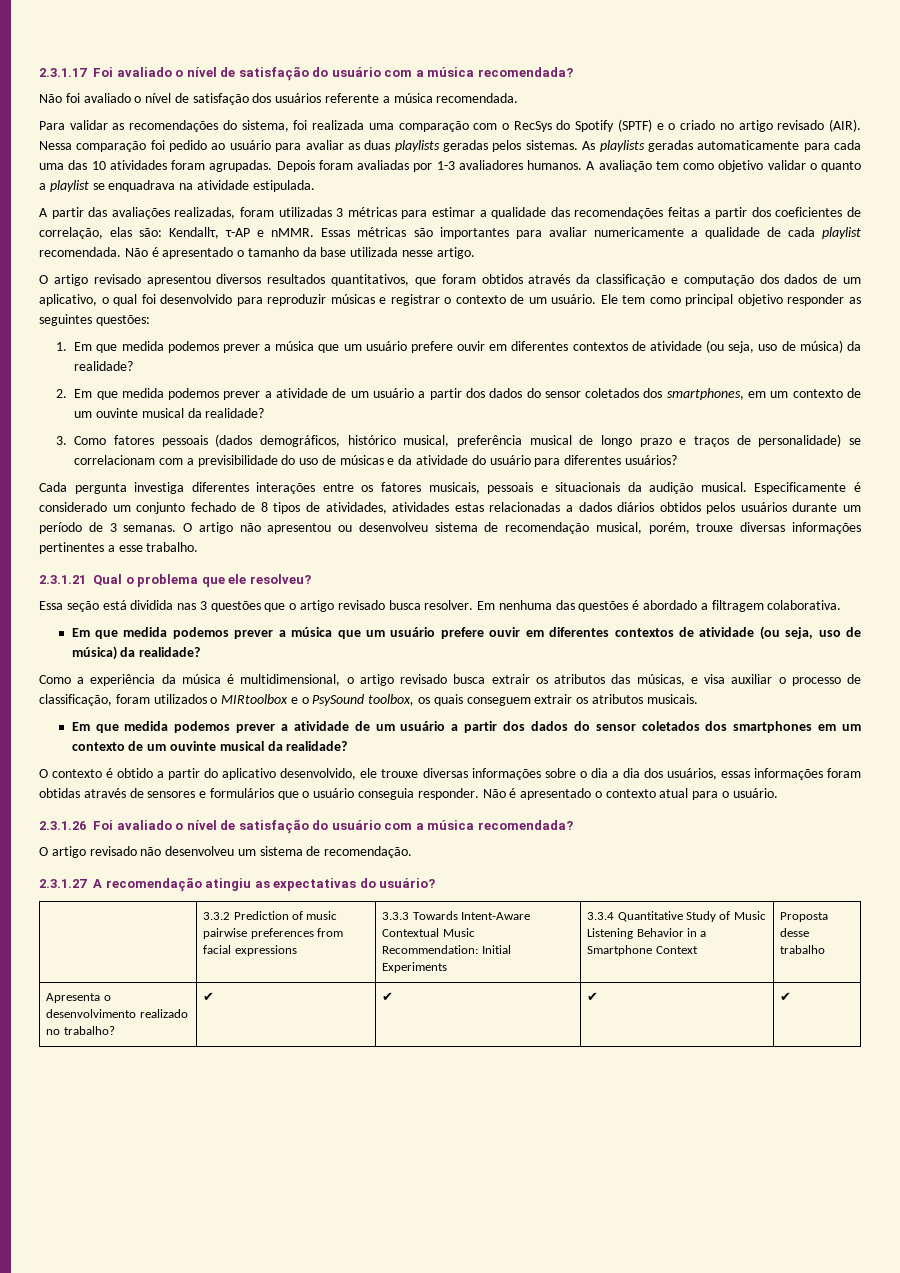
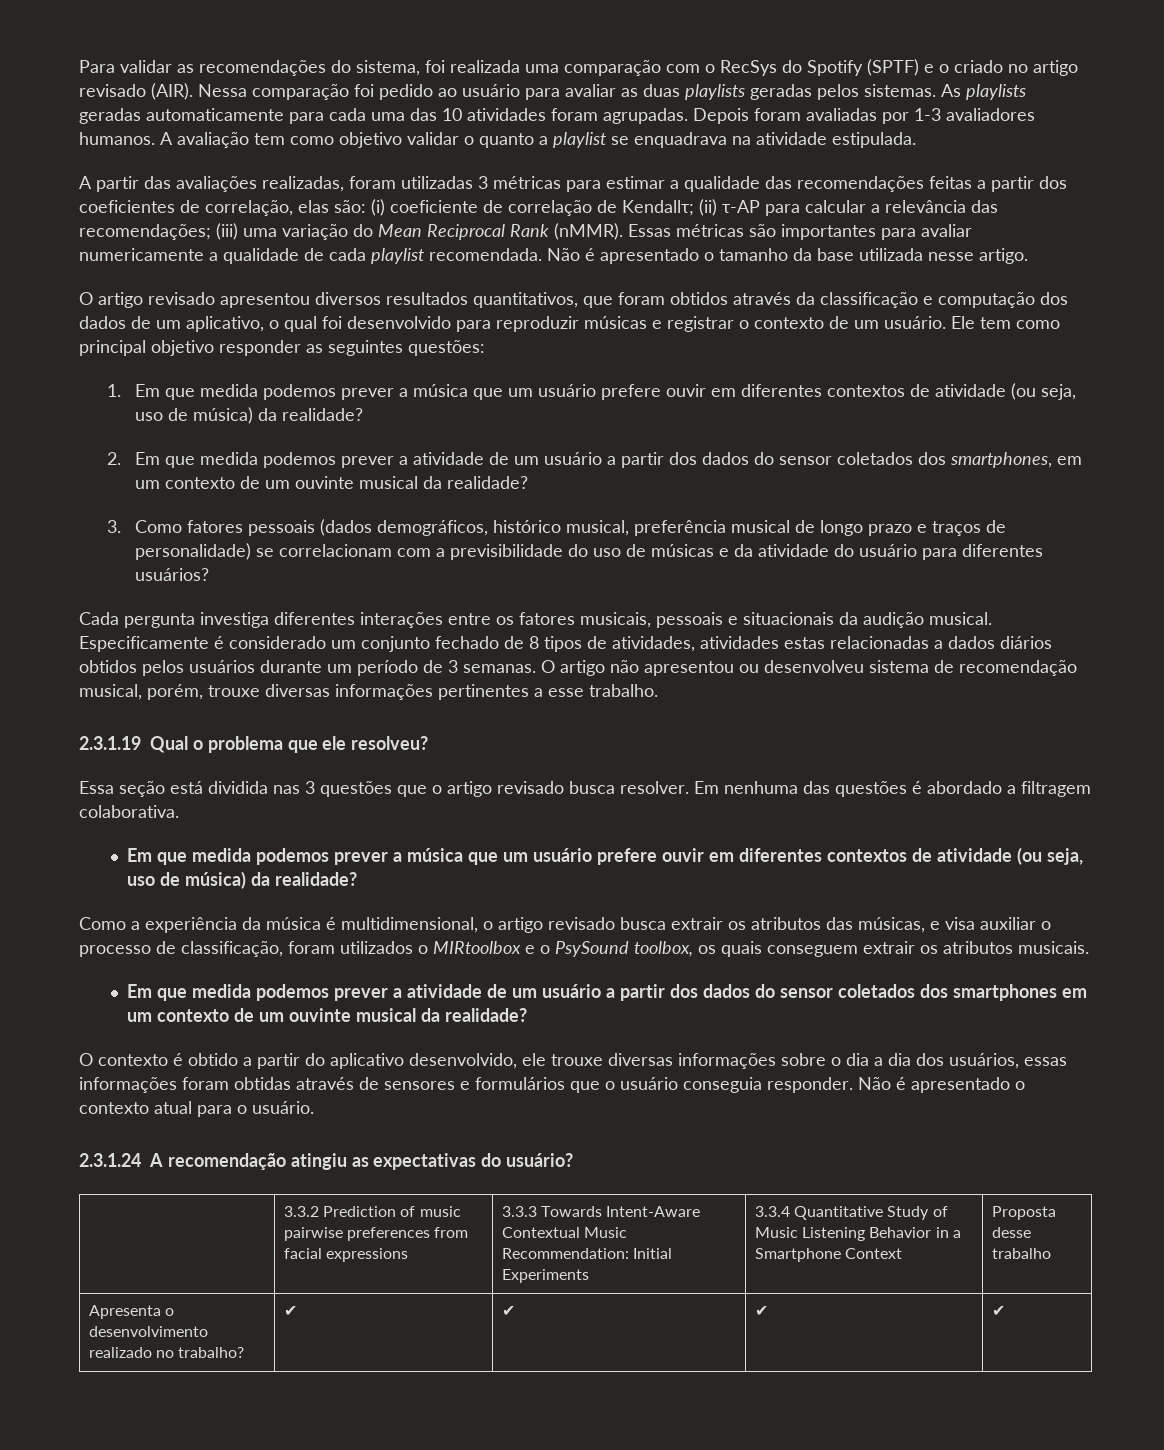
- 2.3.1.17 Foi avaliado o nível de satisfação do usuário com a música recomendada?
- Não foi avaliado o nível de satisfação dos usuários referente a música recomendada.
- A partir das avaliações realizadas, foram utilizadas 3 métricas para estimar a qualidade das recomendações feitas a partir dos coeficientes de correlação, elas são: Kendallτ, τ-AP e nMMR.
+ A partir das avaliações realizadas, foram utilizadas 3 métricas para estimar a qualidade das recomendações feitas a partir dos coeficientes de correlação, elas são: (i) coeficiente de correlação de Kendallτ; (ii) τ-AP para calcular a relevância das recomendações; (iii) uma variação do Mean Reciprocal Rank (nMMR).
- 2.3.1.21 Qual o problema que ele resolveu?
+ 2.3.1.19 Qual o problema que ele resolveu?
- 2.3.1.26 Foi avaliado o nível de satisfação do usuário com a música recomendada?
- O artigo revisado não desenvolveu um sistema de recomendação.
- 2.3.1.27 A recomendação atingiu as expectativas do usuário?
+ 2.3.1.24 A recomendação atingiu as expectativas do usuário?

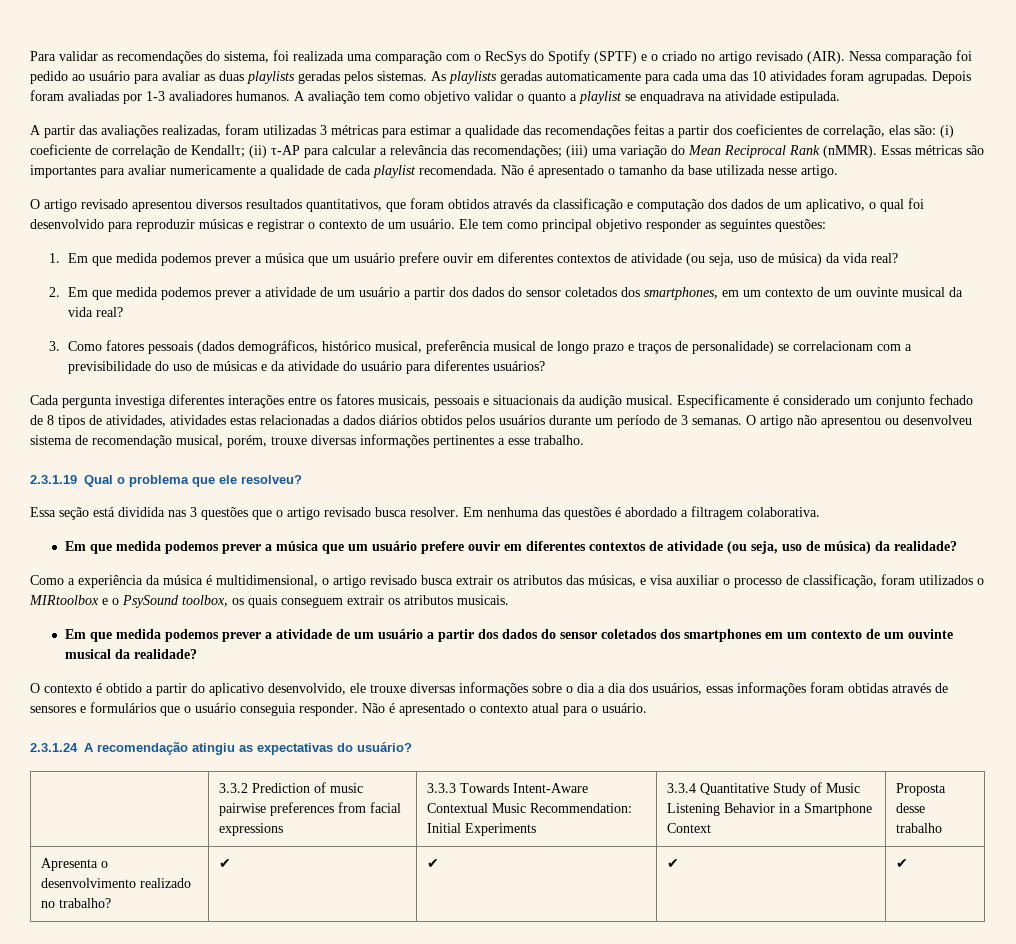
- 1. Em que medida podemos prever a música que um usuário prefere ouvir em diferentes contextos de atividade (ou seja, uso de música) da realidade?
+ 1. Em que medida podemos prever a música que um usuário prefere ouvir em diferentes contextos de atividade (ou seja, uso de música) da vida real?
- 2. Em que medida podemos prever a atividade de um usuário a partir dos dados do sensor coletados dos smartphones, em um contexto de um ouvinte musical da realidade?
+ 2. Em que medida podemos prever a atividade de um usuário a partir dos dados do sensor coletados dos smartphones, em um contexto de um ouvinte musical da vida real?

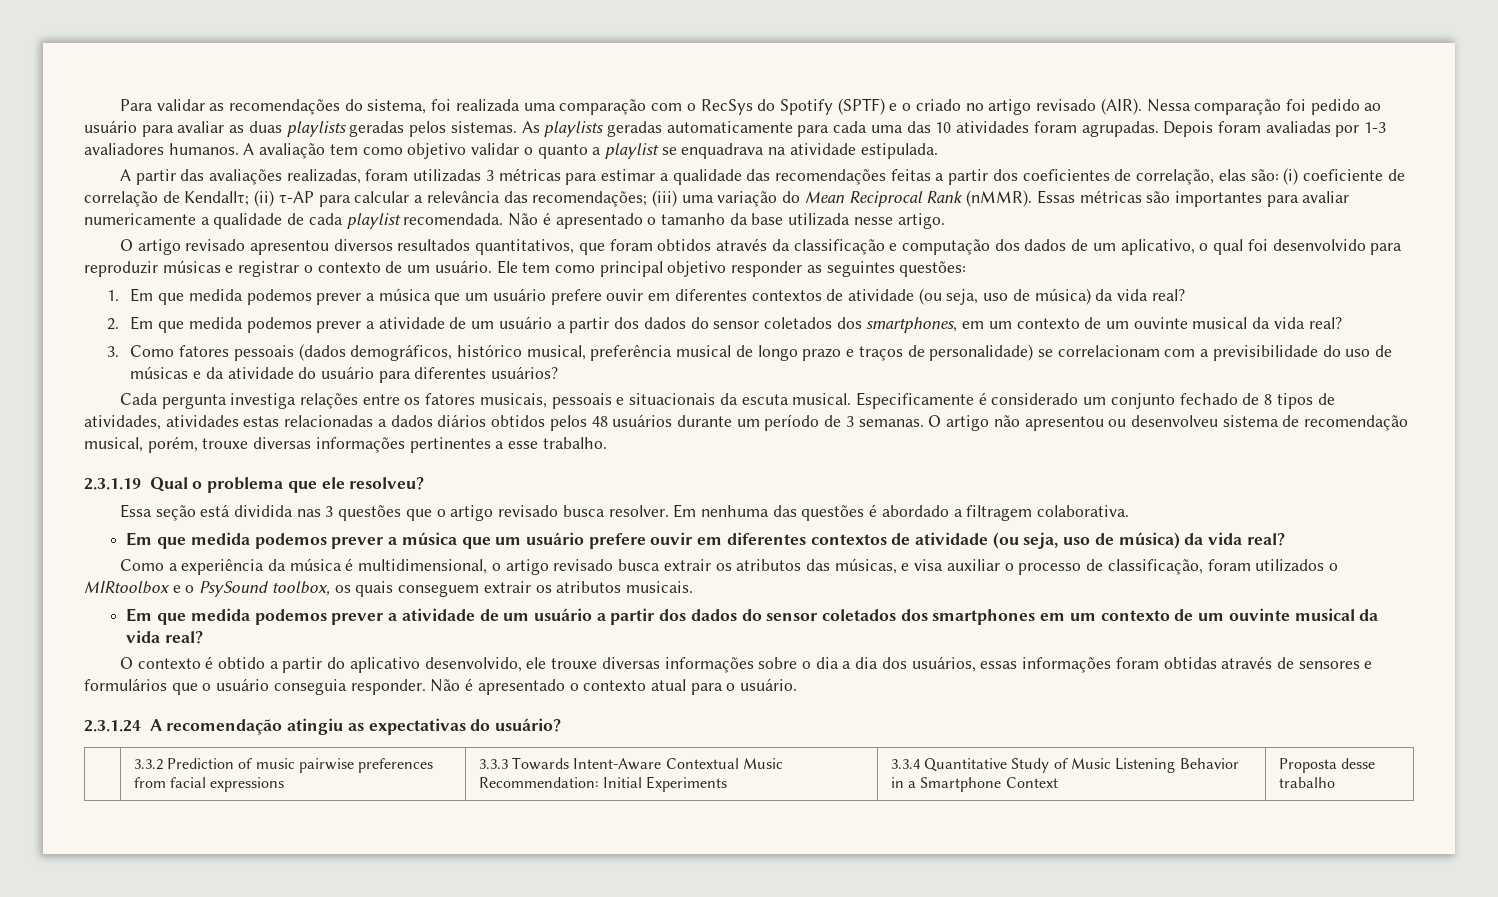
- Cada pergunta investiga diferentes interações entre os fatores musicais, pessoais e situacionais da audição musical.
+ Cada pergunta investiga relações entre os fatores musicais, pessoais e situacionais da escuta musical.
- Especificamente é considerado um conjunto fechado de 8 tipos de atividades, atividades estas relacionadas a dados diários obtidos pelos usuários durante um período de 3 semanas.
+ Especificamente é considerado um conjunto fechado de 8 tipos de atividades, atividades estas relacionadas a dados diários obtidos pelos 48 usuários durante um período de 3 semanas.
  Em nenhuma das questões é abordado a filtragem colaborativa.
- Em que medida podemos prever a música que um usuário prefere ouvir em diferentes contextos de atividade (ou seja, uso de música) da realidade?
+ Em que medida podemos prever a música que um usuário prefere ouvir em diferentes contextos de atividade (ou seja, uso de música) da vida real?
- Em que medida podemos prever a atividade de um usuário a partir dos dados do sensor coletados dos smartphones em um contexto de um ouvinte musical da realidade?
+ Em que medida podemos prever a atividade de um usuário a partir dos dados do sensor coletados dos smartphones em um contexto de um ouvinte musical da vida real?
- Apresenta o desenvolvimento realizado no trabalho? | ✔ | ✔ | ✔ | ✔

